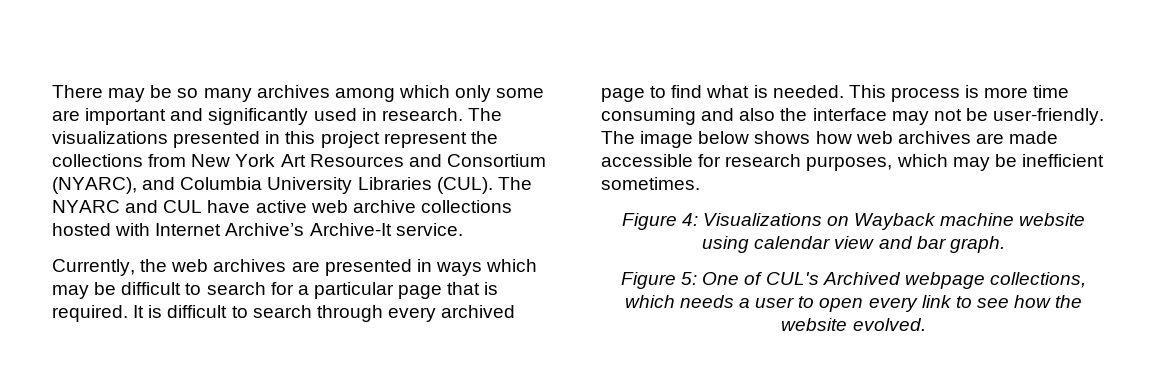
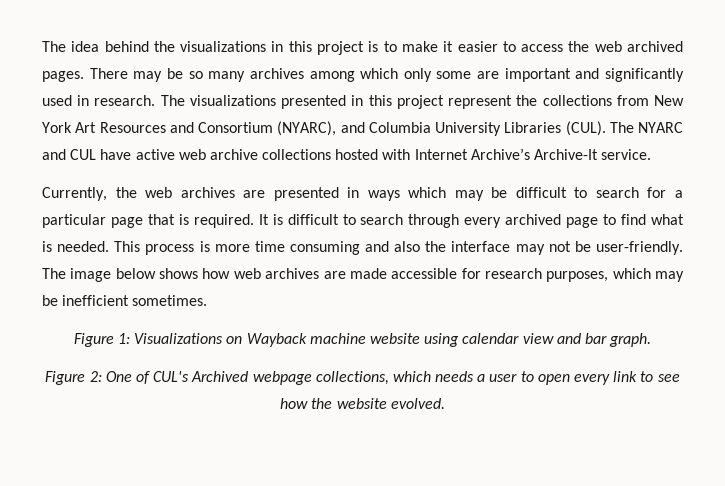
+ The idea behind the visualizations in this project is to make it easier to access the web archived pages.
- Figure 4: Visualizations on Wayback machine website using calendar view and bar graph.
+ Figure 1: Visualizations on Wayback machine website using calendar view and bar graph.
- Figure 5: One of CUL's Archived webpage collections, which needs a user to open every link to see how the website evolved.
+ Figure 2: One of CUL's Archived webpage collections, which needs a user to open every link to see how the website evolved.

